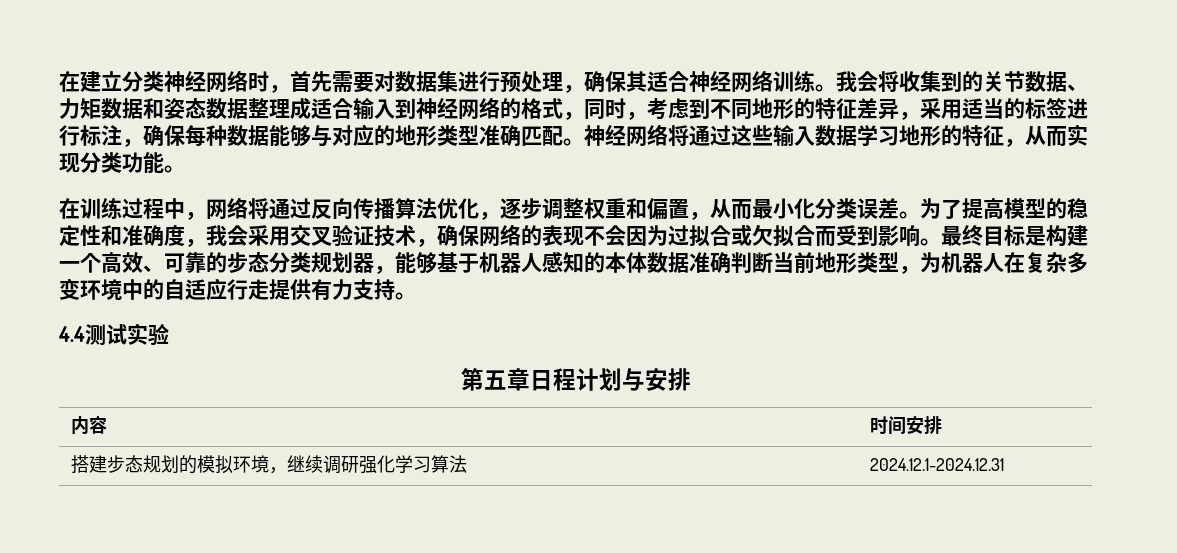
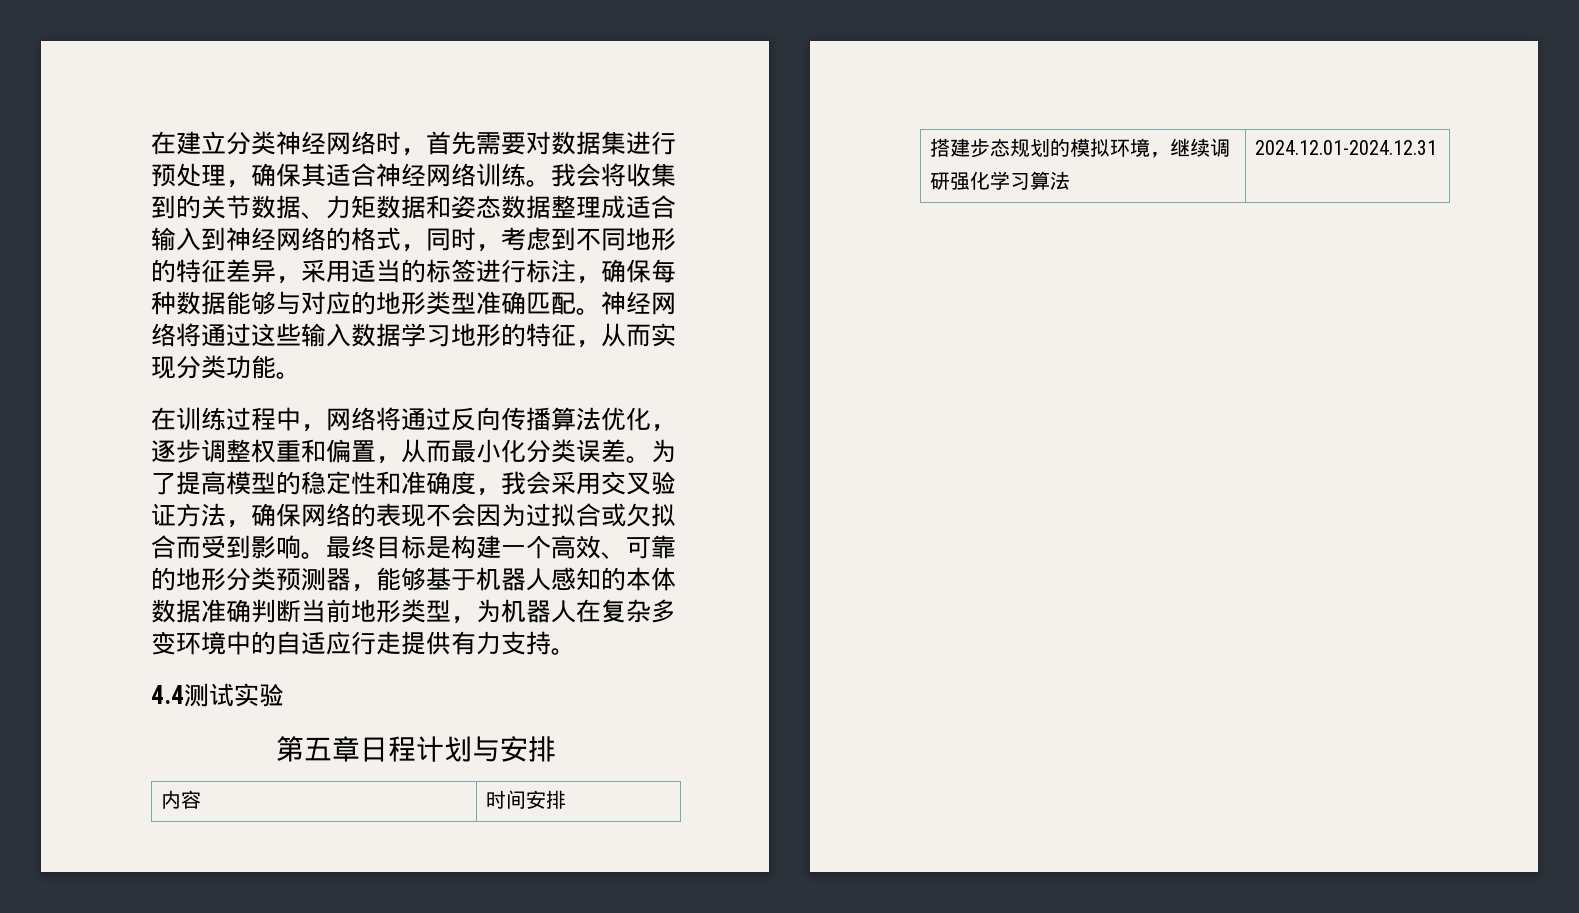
- 为了提高模型的稳定性和准确度，我会采用交叉验证技术，确保网络的表现不会因为过拟合或欠拟合而受到影响。
+ 为了提高模型的稳定性和准确度，我会采用交叉验证方法，确保网络的表现不会因为过拟合或欠拟合而受到影响。
- 最终目标是构建一个高效、可靠的步态分类规划器，能够基于机器人感知的本体数据准确判断当前地形类型，为机器人在复杂多变环境中的自适应行走提供有力支持。
+ 最终目标是构建一个高效、可靠的地形分类预测器，能够基于机器人感知的本体数据准确判断当前地形类型，为机器人在复杂多变环境中的自适应行走提供有力支持。
- 搭建步态规划的模拟环境，继续调研强化学习算法 | 2024.12.1-2024.12.31
+ 搭建步态规划的模拟环境，继续调研强化学习算法 | 2024.12.01-2024.12.31

